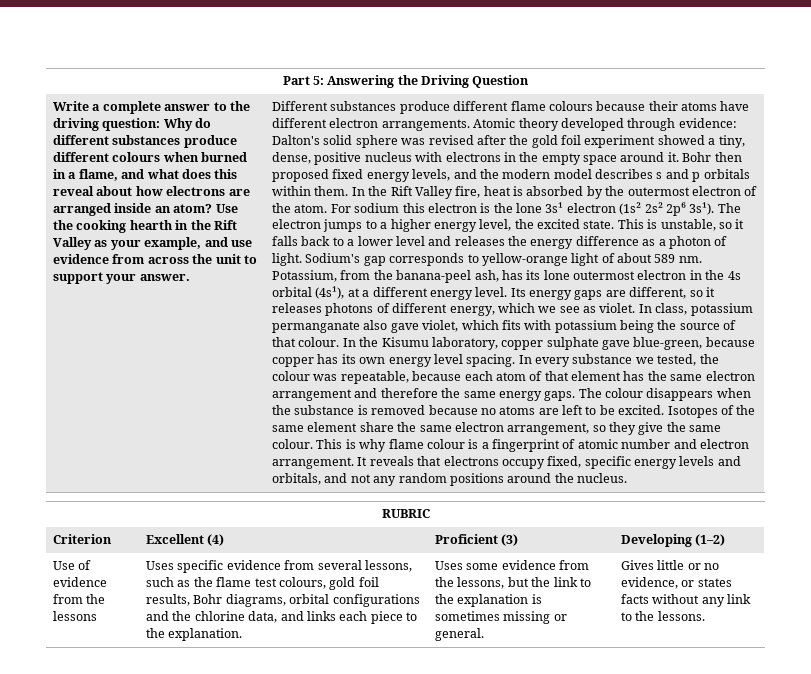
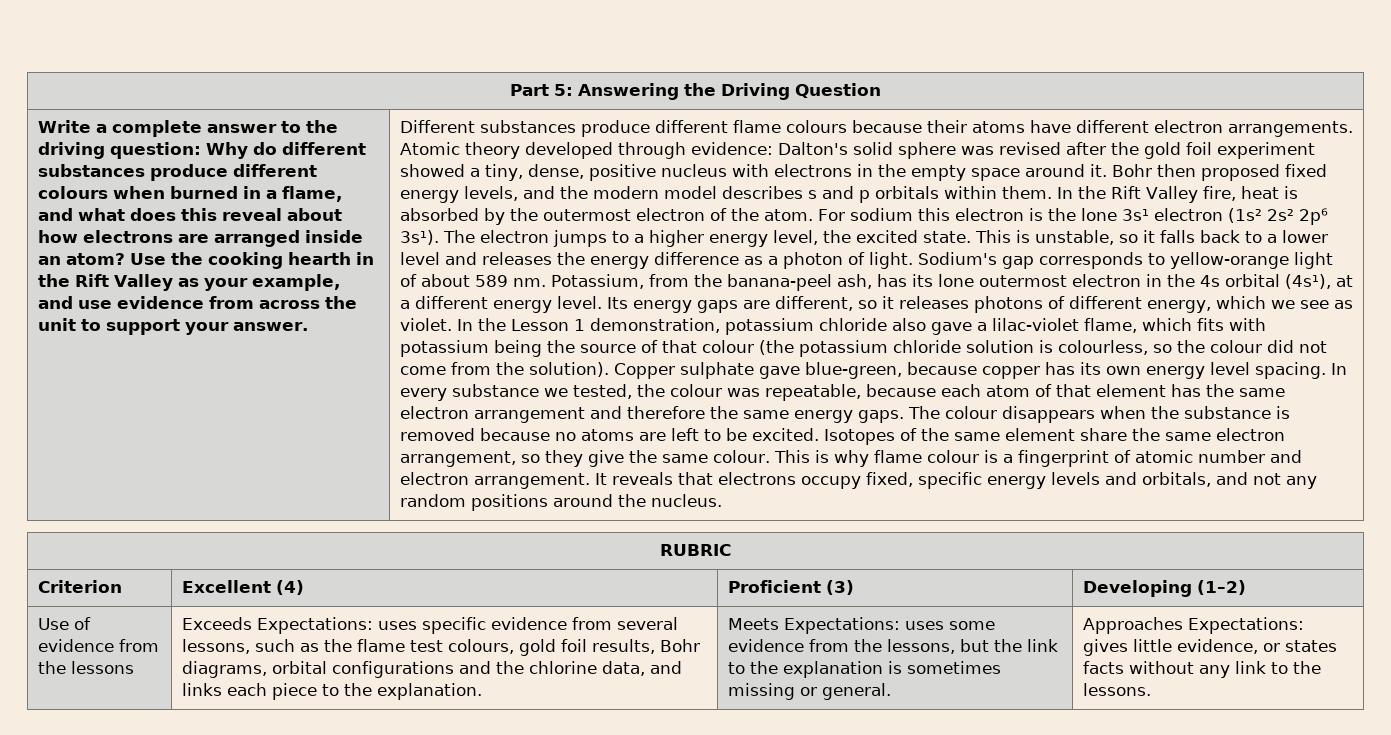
- In class, potassium permanganate also gave violet, which fits with potassium being the source of that colour. In the Kisumu laboratory, copper sulphate gave blue-green, because copper has its own energy level spacing.
+ In the Lesson 1 demonstration, potassium chloride also gave a lilac-violet flame, which fits with potassium being the source of that colour (the potassium chloride solution is colourless, so the colour did not come from the solution). Copper sulphate gave blue-green, because copper has its own energy level spacing.
- Uses specific evidence from several lessons, such as the flame test colours, gold foil results, Bohr diagrams, orbital configurations and the chlorine data, and links each piece to the explanation.
+ Exceeds Expectations: uses specific evidence from several lessons, such as the flame test colours, gold foil results, Bohr diagrams, orbital configurations and the chlorine data, and links each piece to the explanation.
- Uses some evidence from the lessons, but the link to the explanation is sometimes missing or general.
+ Meets Expectations: uses some evidence from the lessons, but the link to the explanation is sometimes missing or general.
- Gives little or no evidence, or states facts without any link to the lessons.
+ Approaches Expectations: gives little evidence, or states facts without any link to the lessons.

